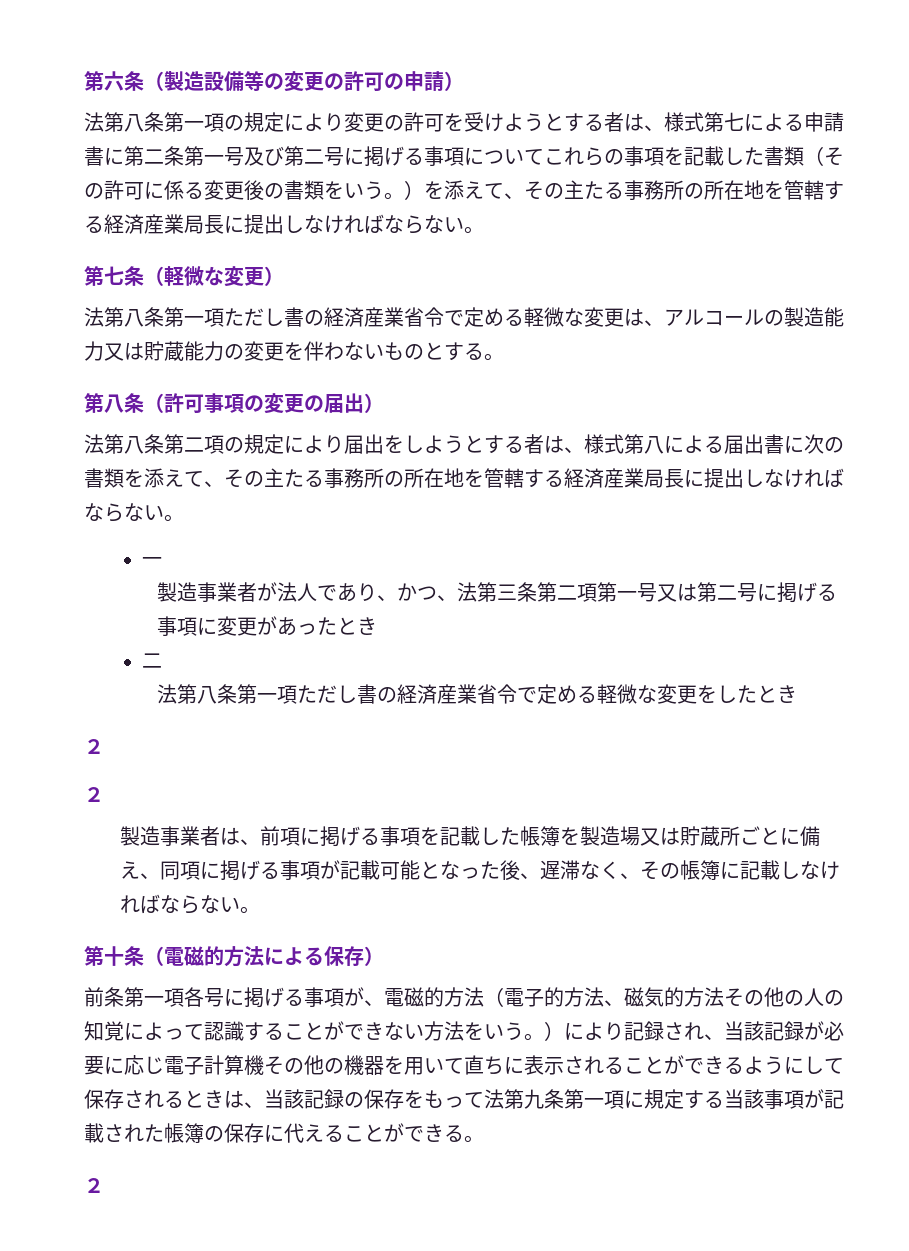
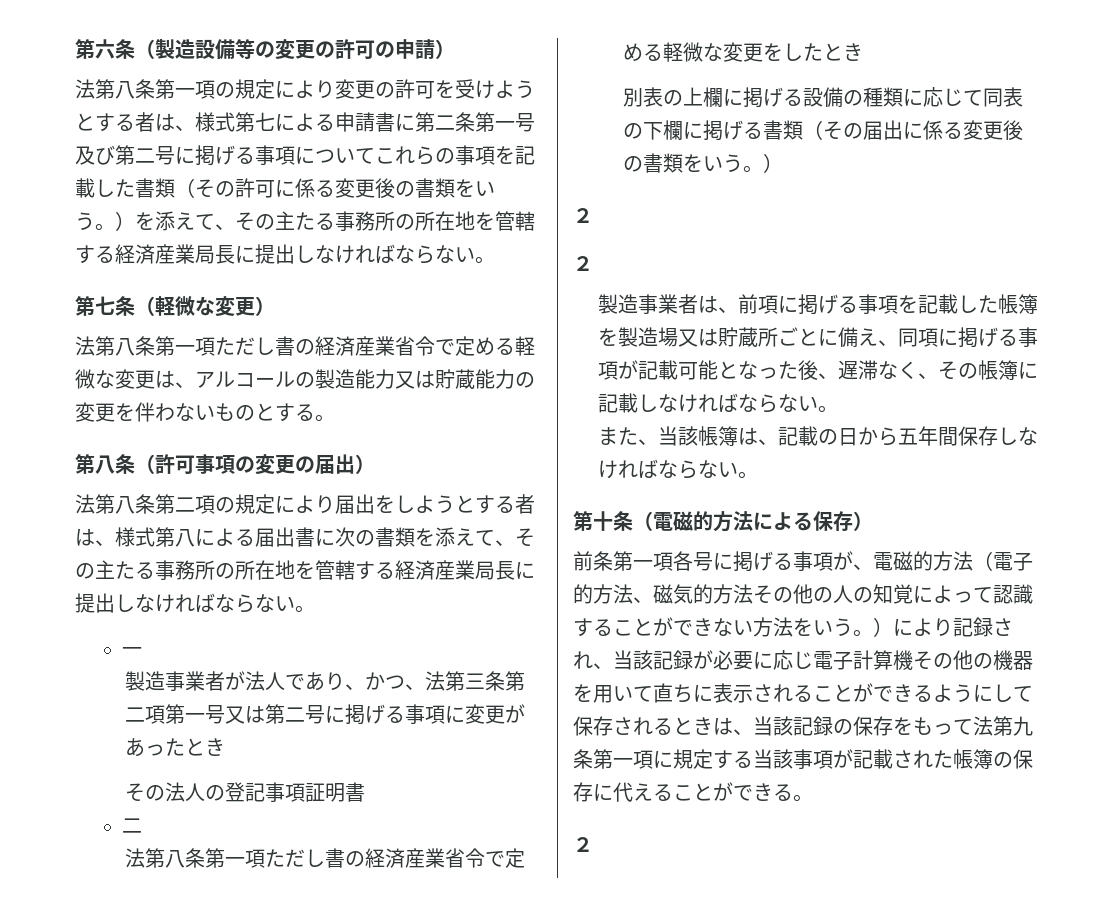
+ その法人の登記事項証明書
+ 別表の上欄に掲げる設備の種類に応じて同表の下欄に掲げる書類（その届出に係る変更後の書類をいう。）
+ また、当該帳簿は、記載の日から五年間保存しなければならない。

